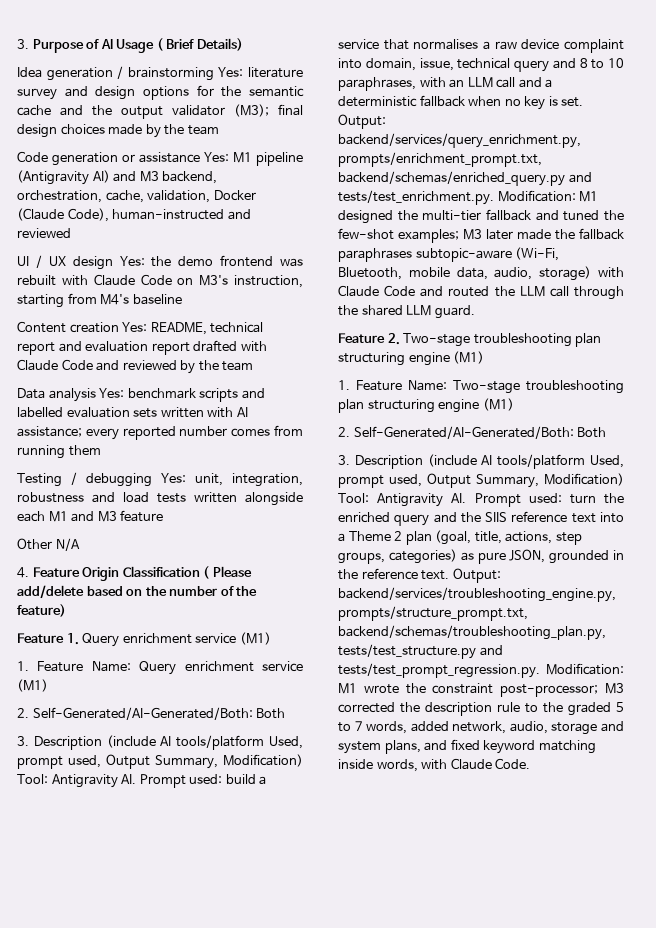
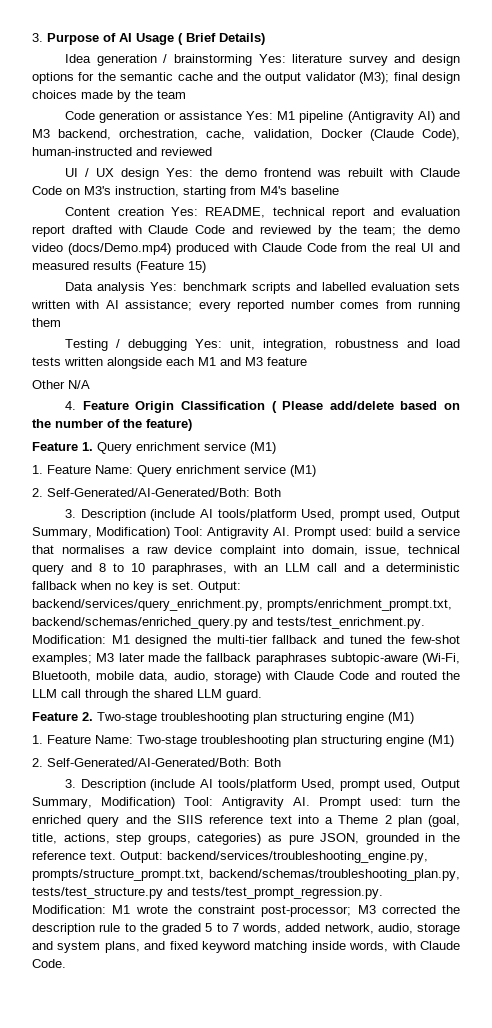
- Content creation Yes: README, technical report and evaluation report drafted with Claude Code and reviewed by the team
+ Content creation Yes: README, technical report and evaluation report drafted with Claude Code and reviewed by the team; the demo video (docs/Demo.mp4) produced with Claude Code from the real UI and measured results (Feature 15)

